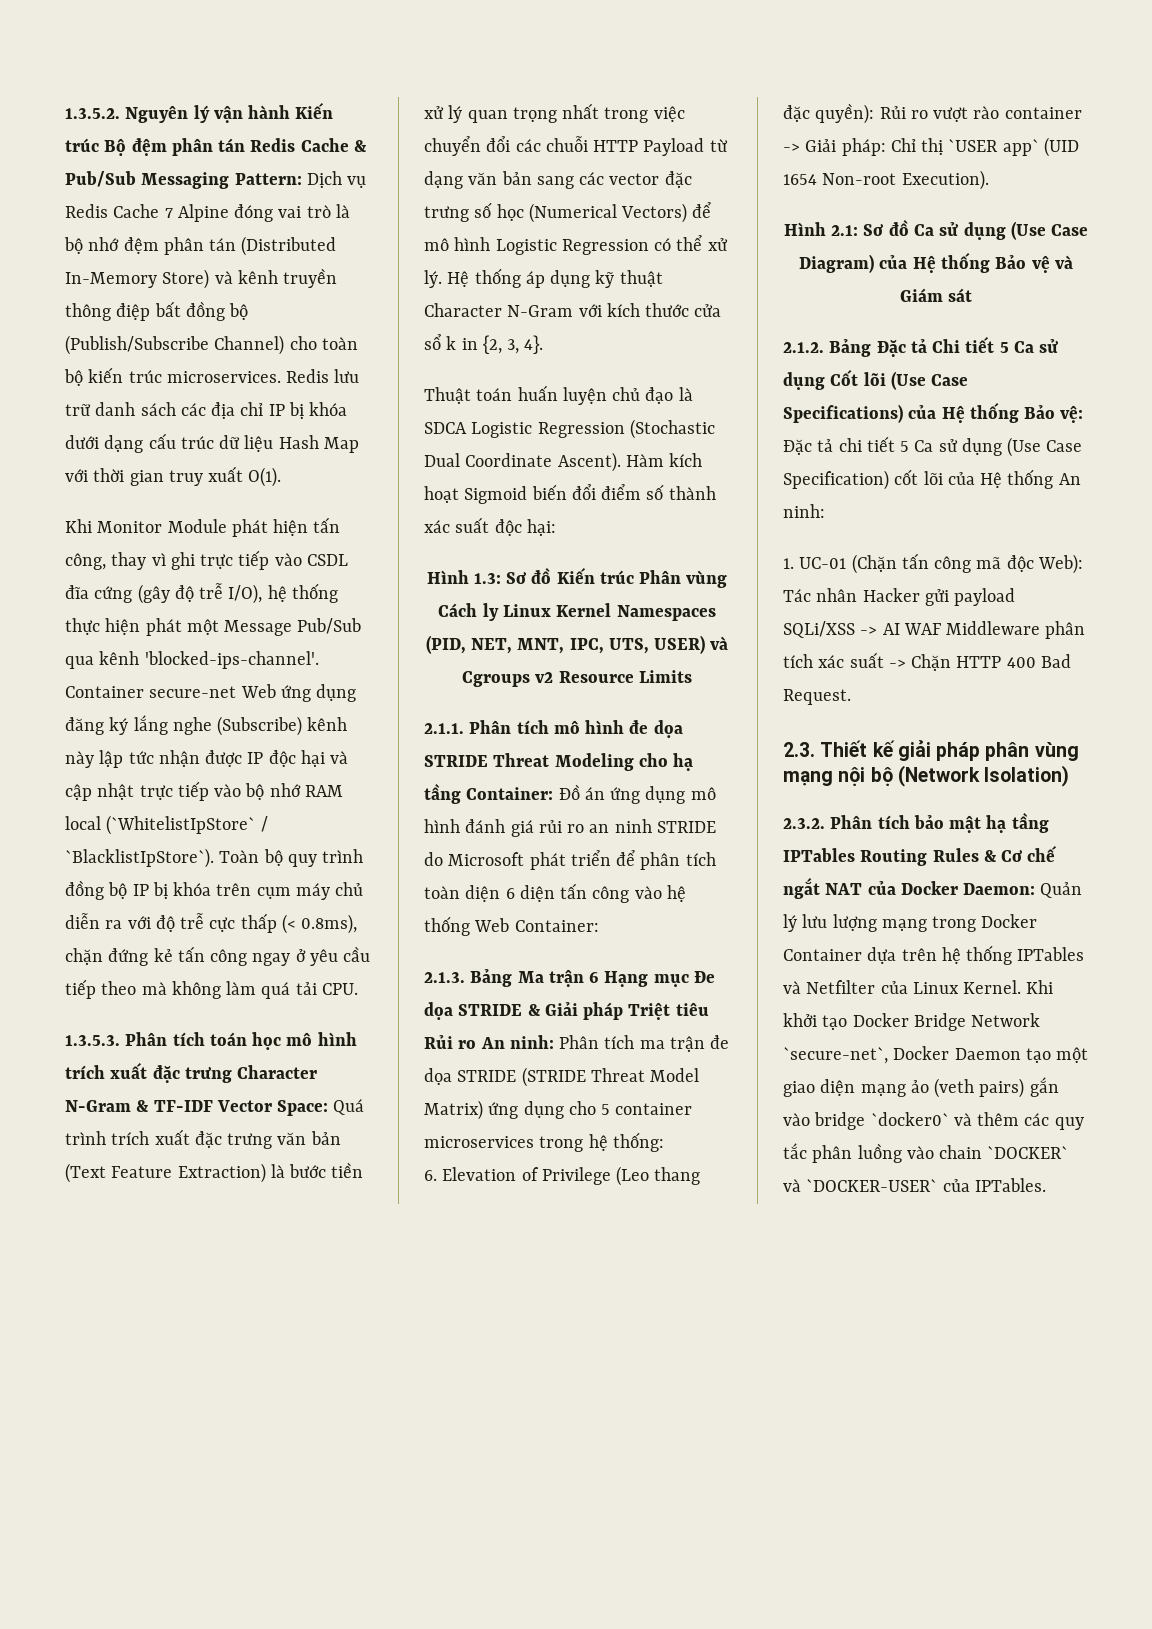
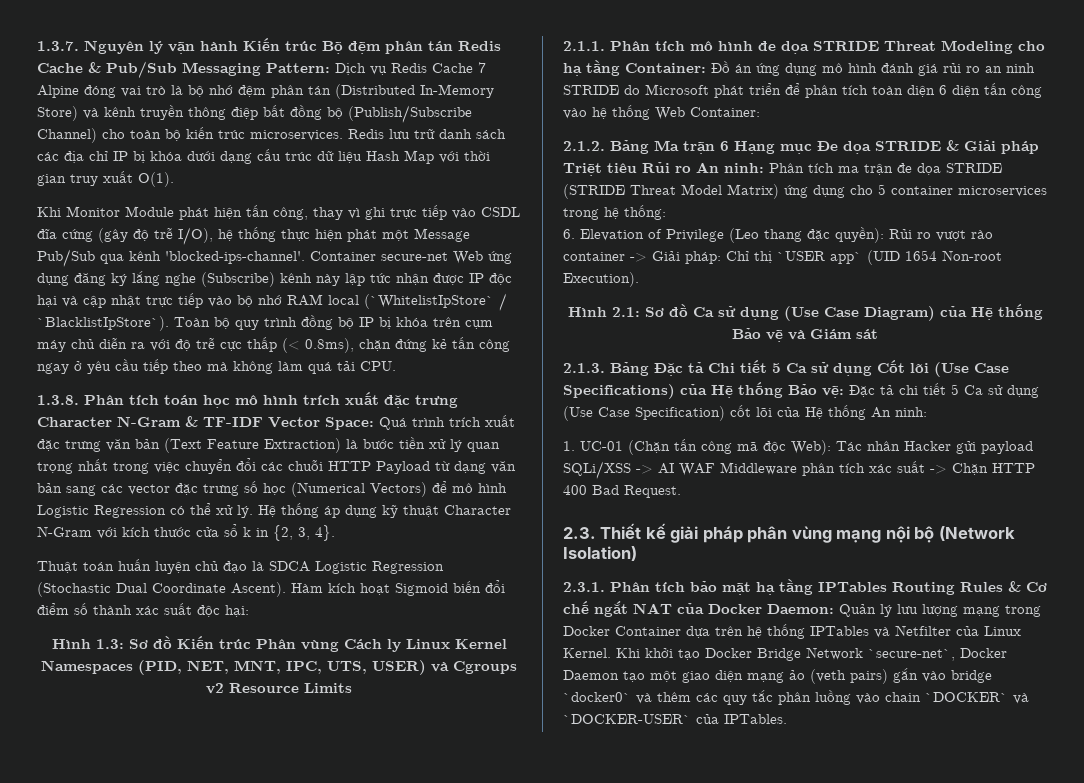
- 1.3.5.2. Nguyên lý vận hành Kiến trúc Bộ đệm phân tán Redis Cache & Pub/Sub Messaging Pattern: Dịch vụ Redis Cache 7 Alpine đóng vai trò là bộ nhớ đệm phân tán (Distributed In-Memory Store) và kênh truyền thông điệp bất đồng bộ (Publish/Subscribe Channel) cho toàn bộ kiến trúc microservices.
+ 1.3.7. Nguyên lý vận hành Kiến trúc Bộ đệm phân tán Redis Cache & Pub/Sub Messaging Pattern: Dịch vụ Redis Cache 7 Alpine đóng vai trò là bộ nhớ đệm phân tán (Distributed In-Memory Store) và kênh truyền thông điệp bất đồng bộ (Publish/Subscribe Channel) cho toàn bộ kiến trúc microservices.
- 1.3.5.3. Phân tích toán học mô hình trích xuất đặc trưng Character N-Gram & TF-IDF Vector Space:
+ 1.3.8. Phân tích toán học mô hình trích xuất đặc trưng Character N-Gram & TF-IDF Vector Space:
- 2.1.3. Bảng Ma trận 6 Hạng mục Đe dọa STRIDE & Giải pháp Triệt tiêu Rủi ro An ninh: Phân tích ma trận đe dọa STRIDE (STRIDE Threat Model Matrix) ứng dụng cho 5 container microservices trong hệ thống:
+ 2.1.2. Bảng Ma trận 6 Hạng mục Đe dọa STRIDE & Giải pháp Triệt tiêu Rủi ro An ninh: Phân tích ma trận đe dọa STRIDE (STRIDE Threat Model Matrix) ứng dụng cho 5 container microservices trong hệ thống:
- 2.1.2. Bảng Đặc tả Chi tiết 5 Ca sử dụng Cốt lõi (Use Case Specifications) của Hệ thống Bảo vệ: Đặc tả chi tiết 5 Ca sử dụng (Use Case Specification) cốt lõi của Hệ thống An ninh:
+ 2.1.3. Bảng Đặc tả Chi tiết 5 Ca sử dụng Cốt lõi (Use Case Specifications) của Hệ thống Bảo vệ: Đặc tả chi tiết 5 Ca sử dụng (Use Case Specification) cốt lõi của Hệ thống An ninh:
- 2.3.2. Phân tích bảo mật hạ tầng IPTables Routing Rules & Cơ chế ngắt NAT của Docker Daemon: Quản lý lưu lượng mạng trong Docker Container dựa trên hệ thống IPTables và Netfilter của Linux Kernel.
+ 2.3.1. Phân tích bảo mật hạ tầng IPTables Routing Rules & Cơ chế ngắt NAT của Docker Daemon: Quản lý lưu lượng mạng trong Docker Container dựa trên hệ thống IPTables và Netfilter của Linux Kernel.

